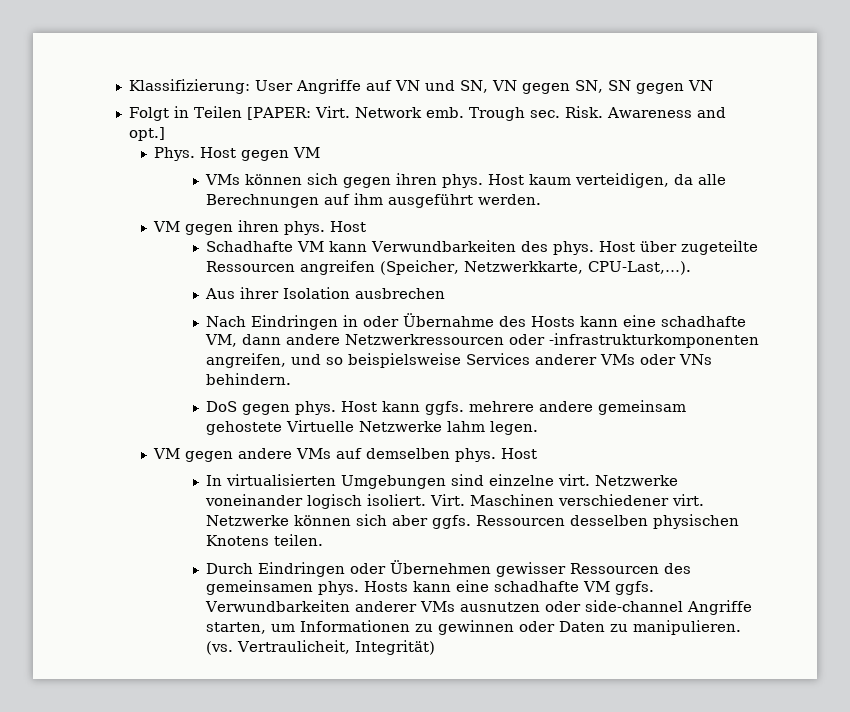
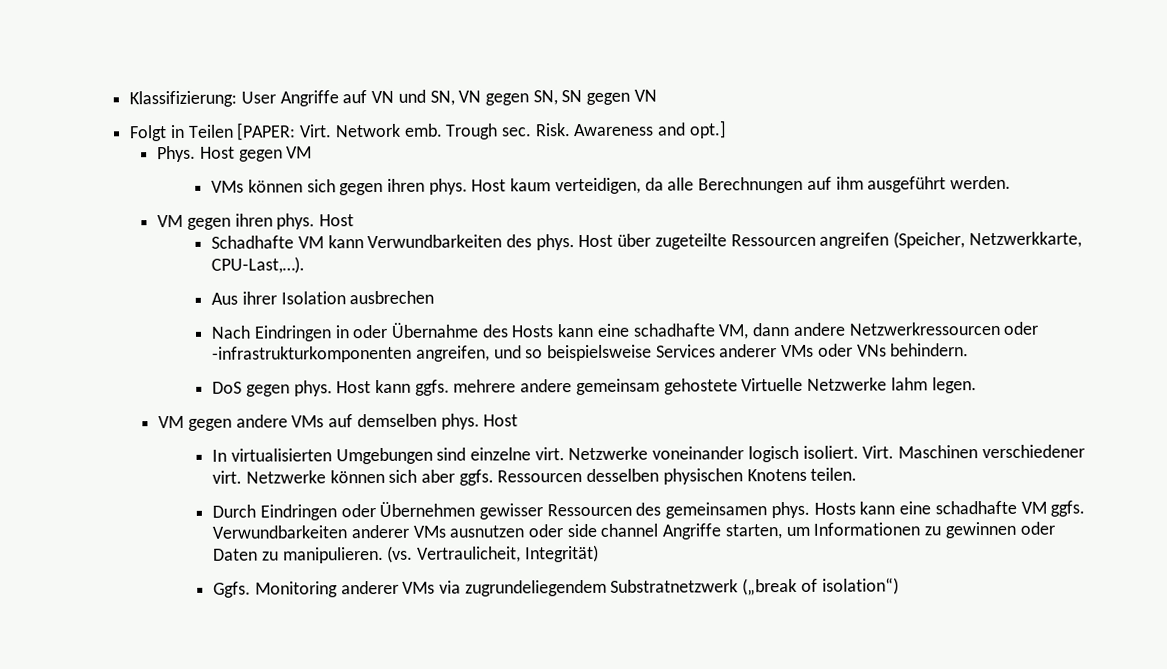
- Verwundbarkeiten anderer VMs ausnutzen oder side-channel Angriffe starten, um Informationen zu gewinnen oder Daten zu manipulieren.
+ Verwundbarkeiten anderer VMs ausnutzen oder side channel Angriffe starten, um Informationen zu gewinnen oder Daten zu manipulieren.
+ Ggfs. Monitoring anderer VMs via zugrundeliegendem Substratnetzwerk („break of isolation“)

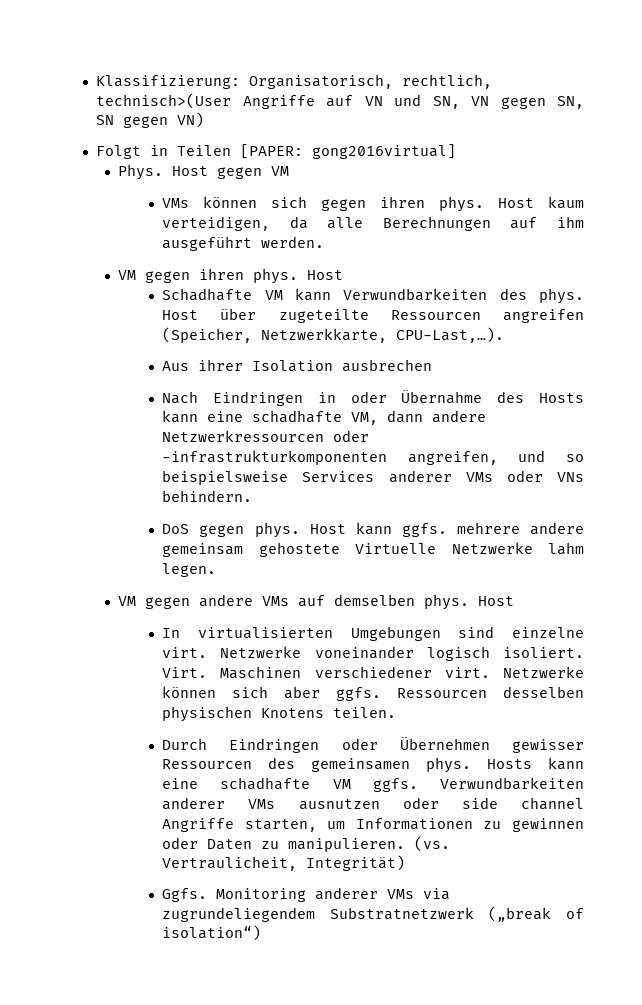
- Klassifizierung: User Angriffe auf VN und SN, VN gegen SN, SN gegen VN
+ Klassifizierung: Organisatorisch, rechtlich, technisch>(User Angriffe auf VN und SN, VN gegen SN, SN gegen VN)
- Folgt in Teilen [PAPER: Virt. Network emb. Trough sec. Risk. Awareness and opt.]
+ Folgt in Teilen [PAPER: gong2016virtual]

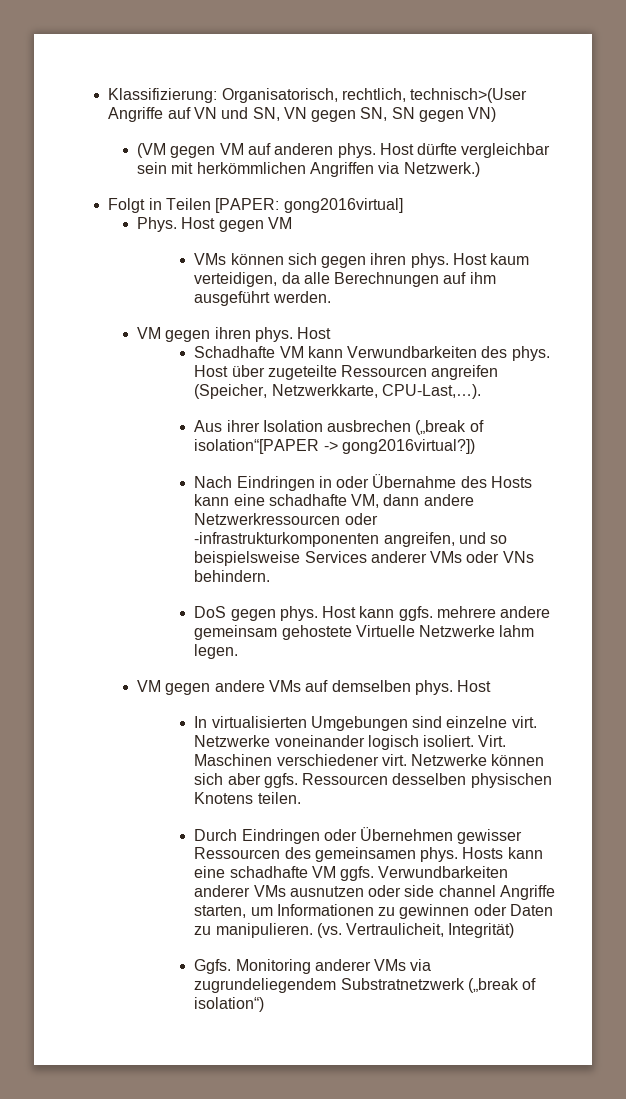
+ (VM gegen VM auf anderen phys. Host dürfte vergleichbar sein mit herkömmlichen Angriffen via Netzwerk.)
- Aus ihrer Isolation ausbrechen
+ Aus ihrer Isolation ausbrechen („break of isolation“[PAPER -> gong2016virtual?])

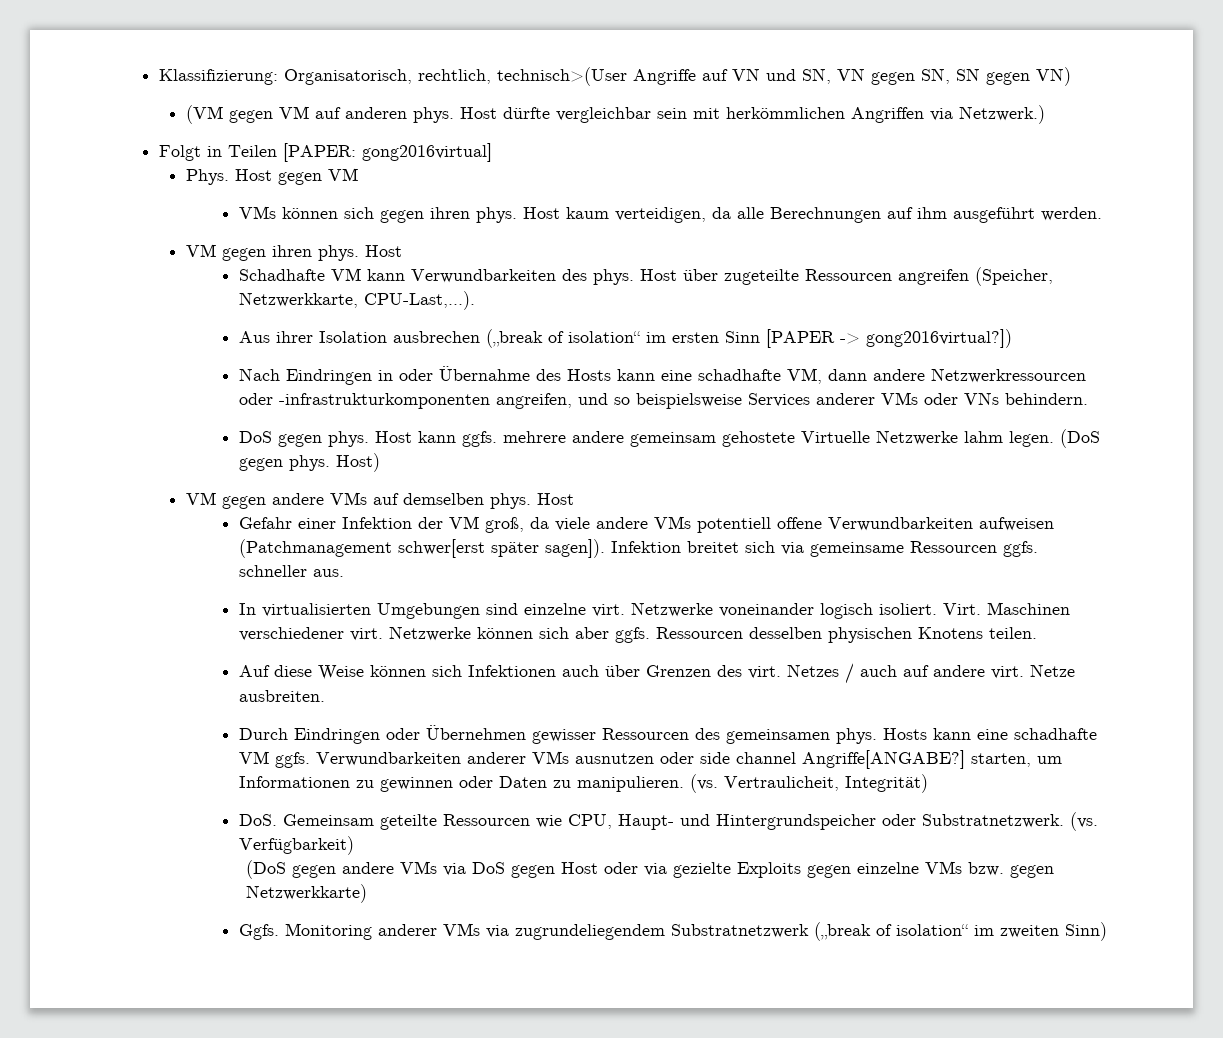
- Aus ihrer Isolation ausbrechen („break of isolation“[PAPER -> gong2016virtual?])
+ Aus ihrer Isolation ausbrechen („break of isolation“ im ersten Sinn [PAPER -> gong2016virtual?])
+ (DoS gegen phys. Host)
+ Gefahr einer Infektion der VM groß, da viele andere VMs potentiell offene Verwundbarkeiten aufweisen (Patchmanagement schwer[erst später sagen]). Infektion breitet sich via gemeinsame Ressourcen ggfs. schneller aus.
+ Auf diese Weise können sich Infektionen auch über Grenzen des virt. Netzes / auch auf andere virt. Netze ausbreiten.
- Verwundbarkeiten anderer VMs ausnutzen oder side channel Angriffe starten, um Informationen zu gewinnen oder Daten zu manipulieren.
+ Verwundbarkeiten anderer VMs ausnutzen oder side channel Angriffe[ANGABE?] starten, um Informationen zu gewinnen oder Daten zu manipulieren.
+ DoS. Gemeinsam geteilte Ressourcen wie CPU, Haupt- und Hintergrundspeicher oder Substratnetzwerk. (vs. Verfügbarkeit)
+ (DoS gegen andere VMs via DoS gegen Host oder via gezielte Exploits gegen einzelne VMs bzw. gegen Netzwerkkarte)
- Monitoring anderer VMs via zugrundeliegendem Substratnetzwerk („break of isolation“)
+ Monitoring anderer VMs via zugrundeliegendem Substratnetzwerk („break of isolation“ im zweiten Sinn)

